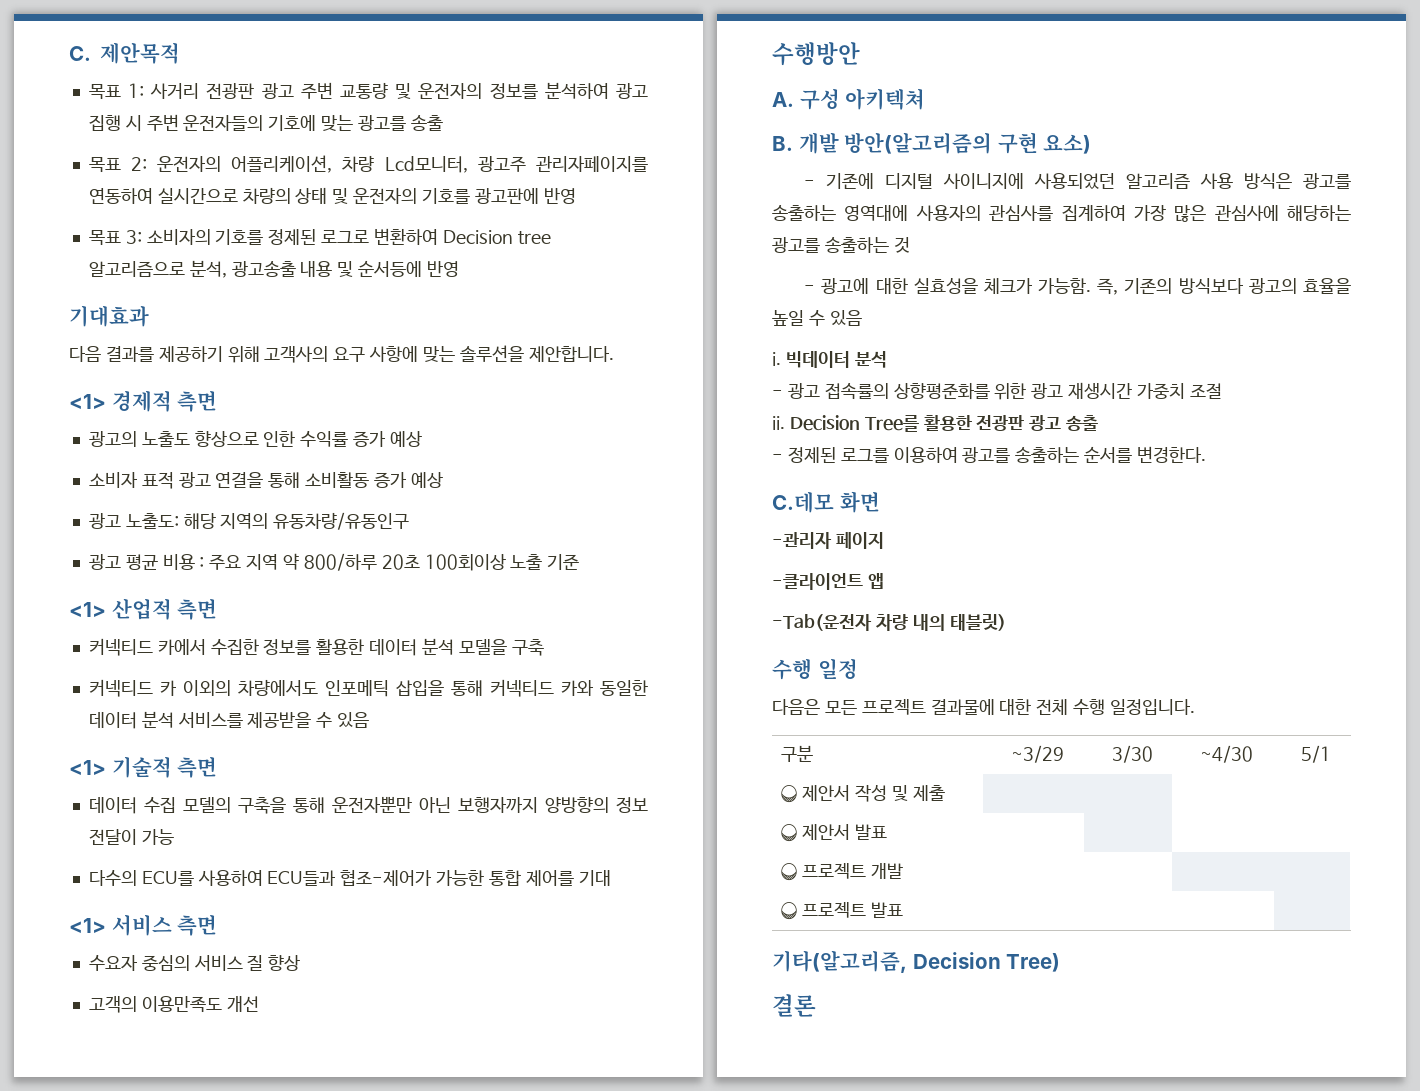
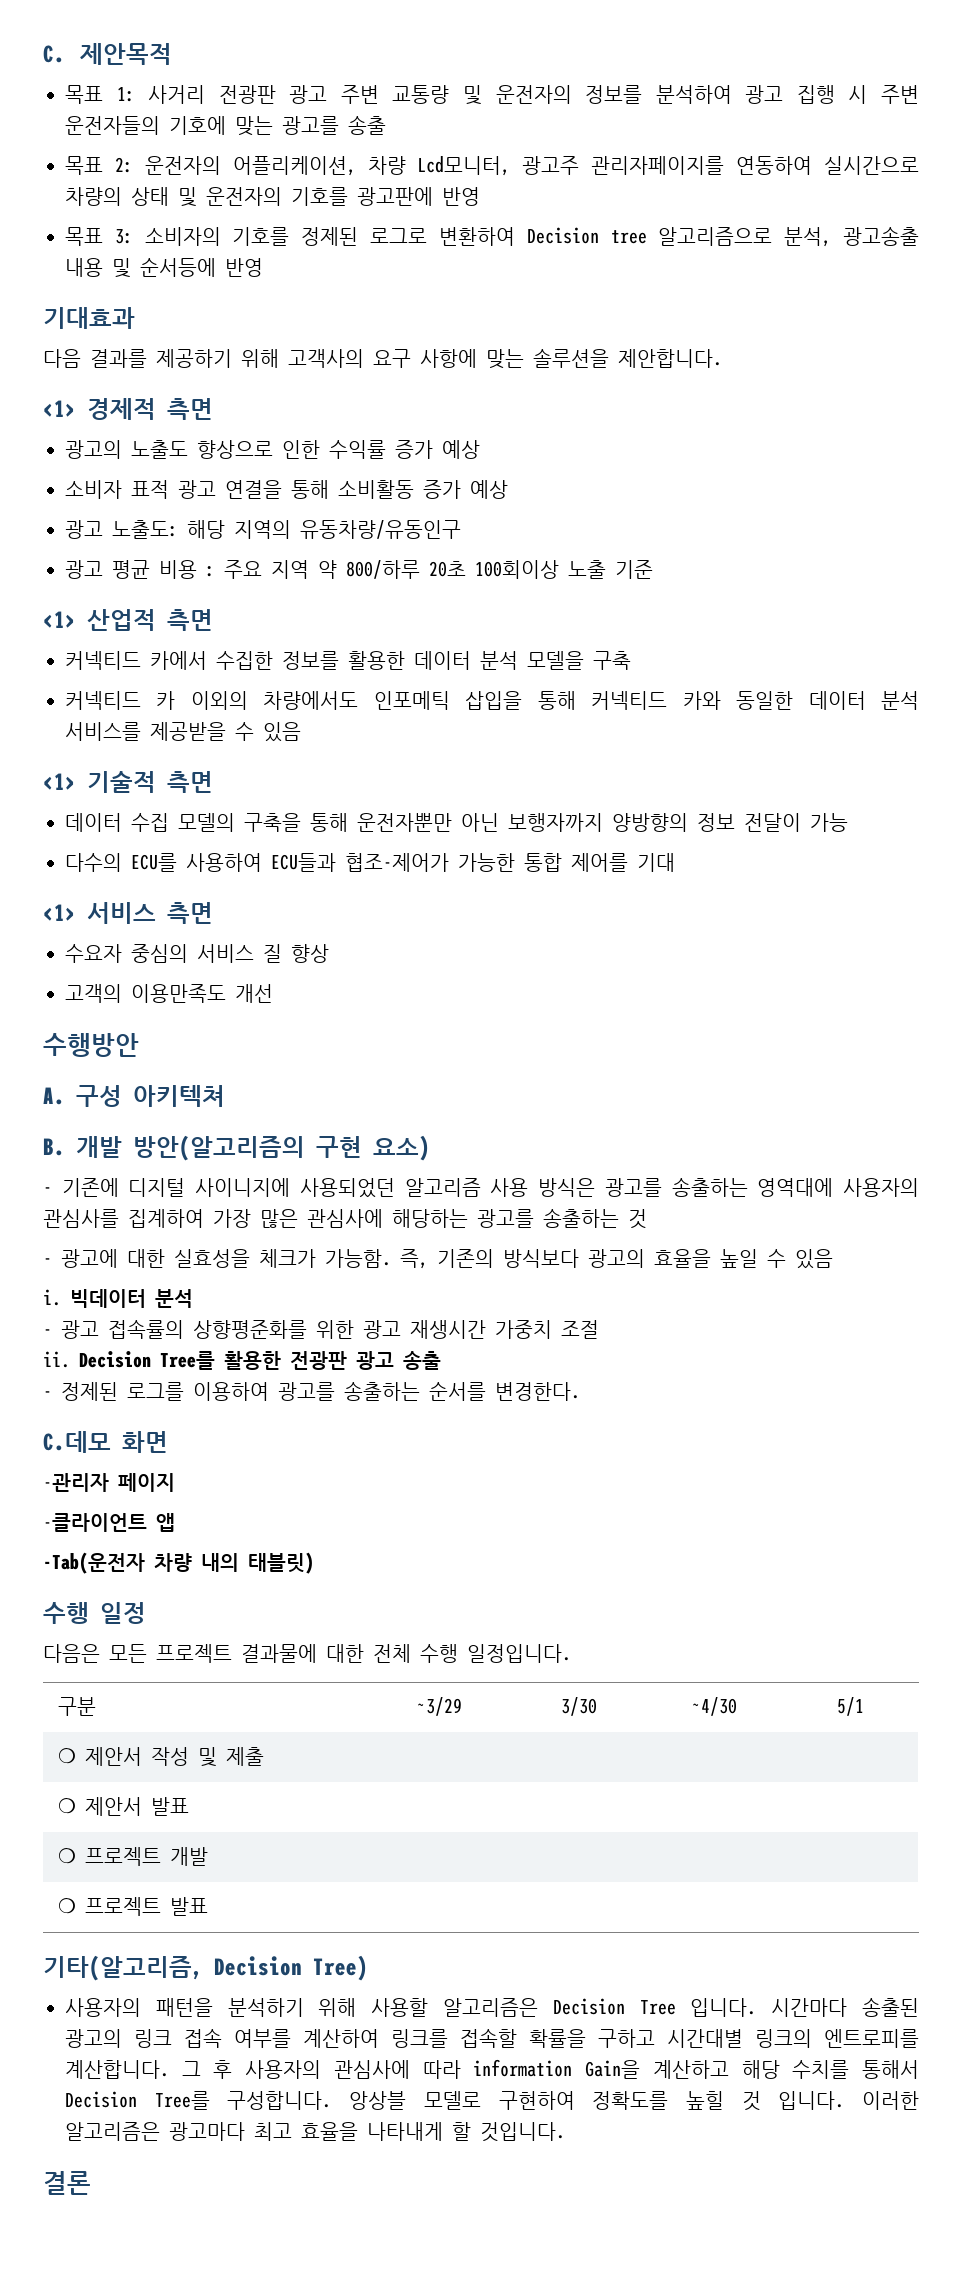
+ 사용자의 패턴을 분석하기 위해 사용할 알고리즘은 Decision Tree 입니다. 시간마다 송출된 광고의 링크 접속 여부를 계산하여 링크를 접속할 확률을 구하고 시간대별 링크의 엔트로피를 계산합니다. 그 후 사용자의 관심사에 따라 information Gain을 계산하고 해당 수치를 통해서 Decision Tree를 구성합니다. 앙상블 모델로 구현하여 정확도를 높힐 것 입니다. 이러한 알고리즘은 광고마다 최고 효율을 나타내게 할 것입니다.

